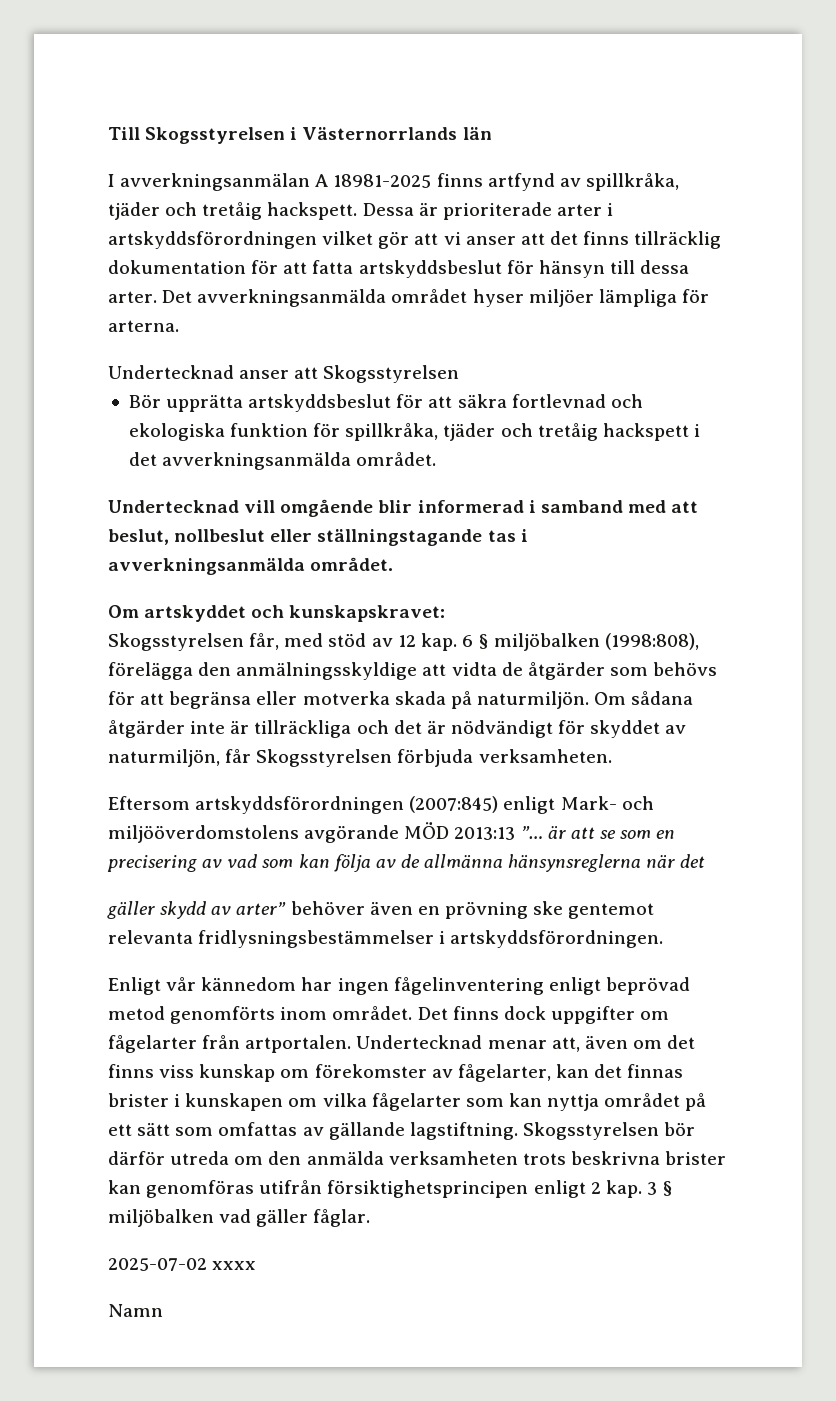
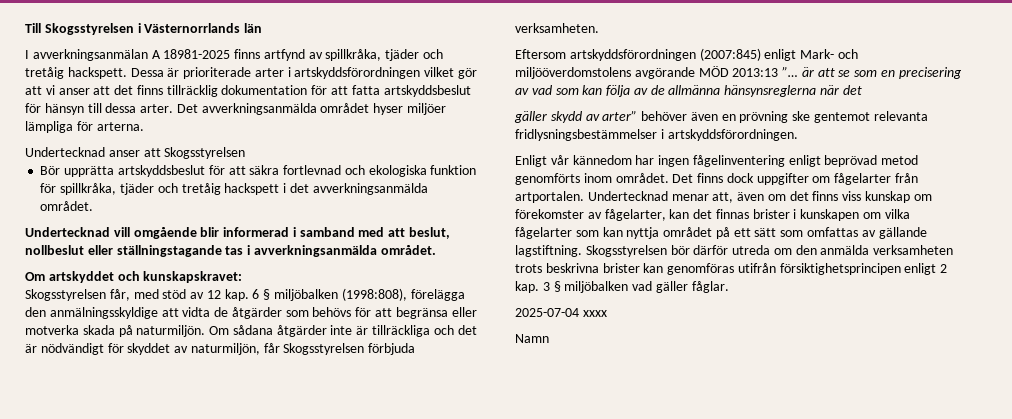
- 2025-07-02 xxxx
+ 2025-07-04 xxxx

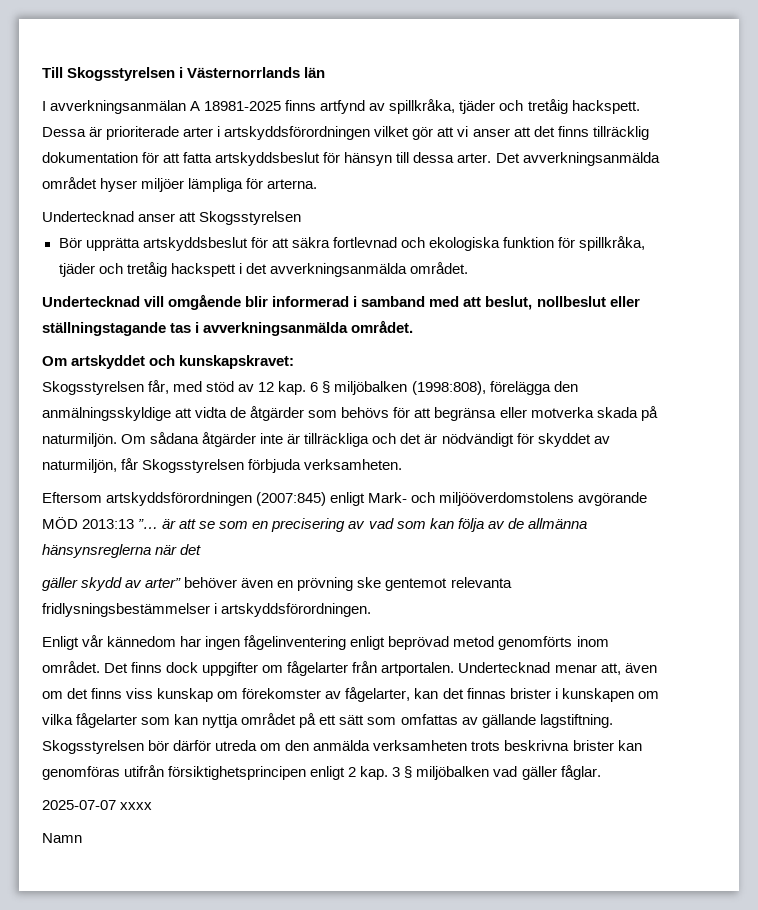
- 2025-07-04 xxxx
+ 2025-07-07 xxxx

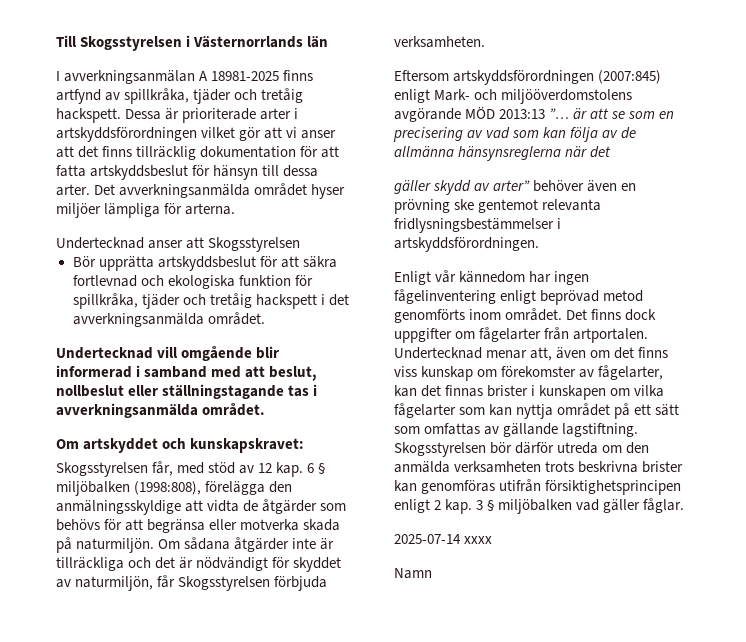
- 2025-07-07 xxxx
+ 2025-07-14 xxxx

